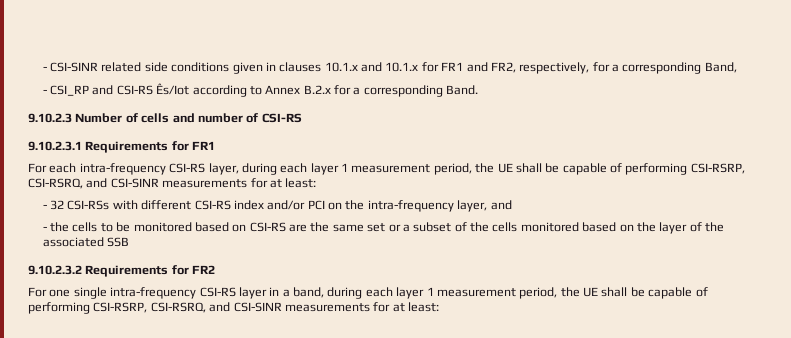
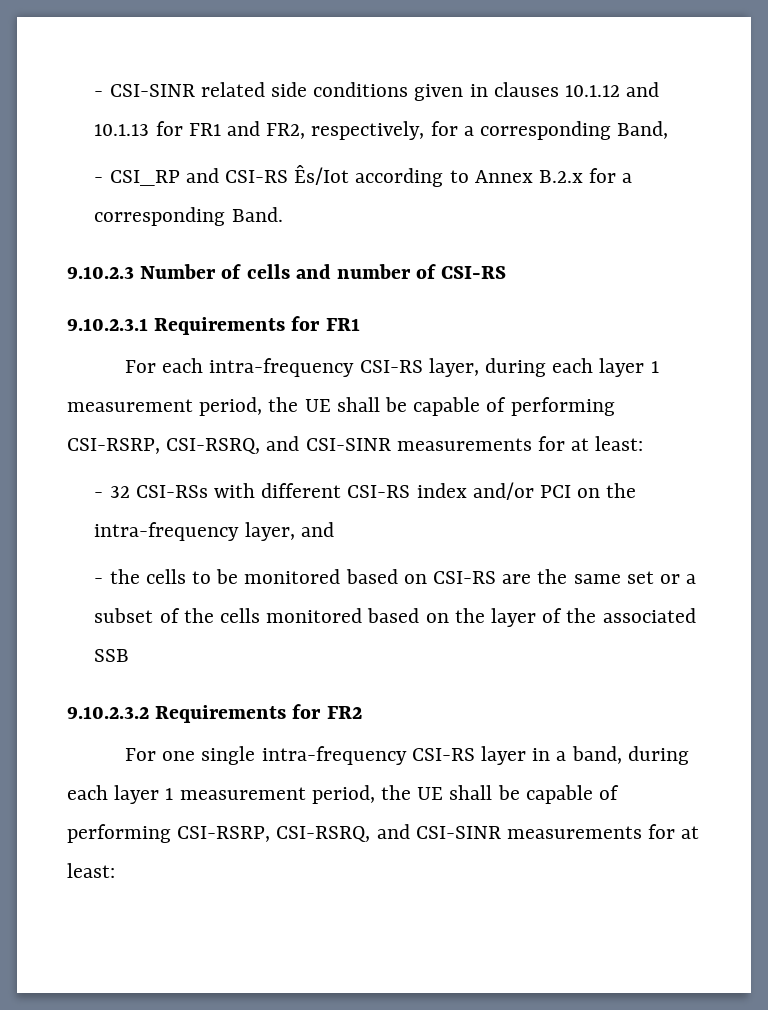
- - CSI-SINR related side conditions given in clauses 10.1.x and 10.1.x for FR1 and FR2, respectively, for a corresponding Band,
+ - CSI-SINR related side conditions given in clauses 10.1.12 and 10.1.13 for FR1 and FR2, respectively, for a corresponding Band,

